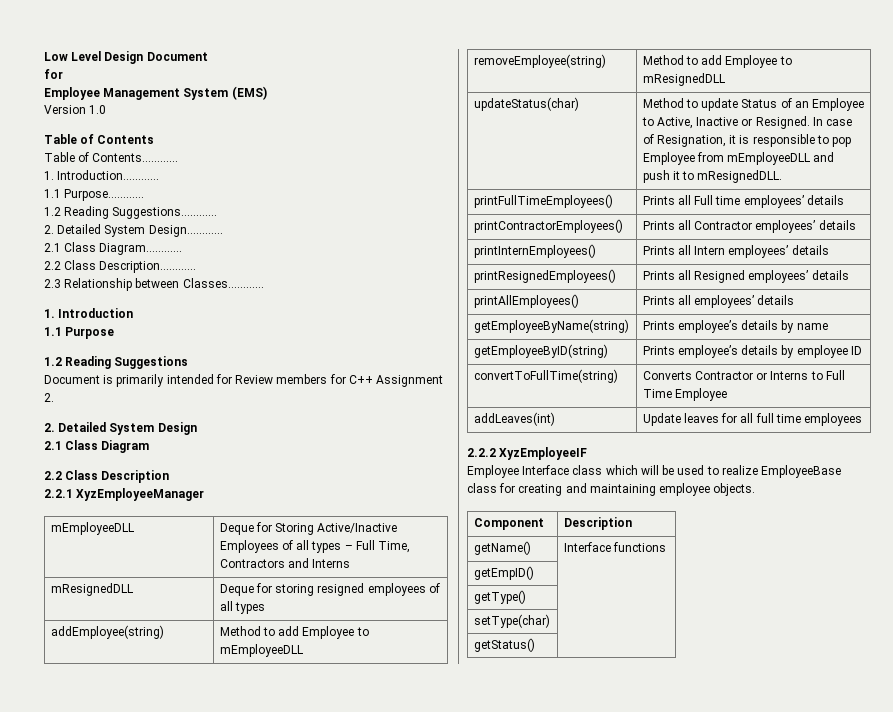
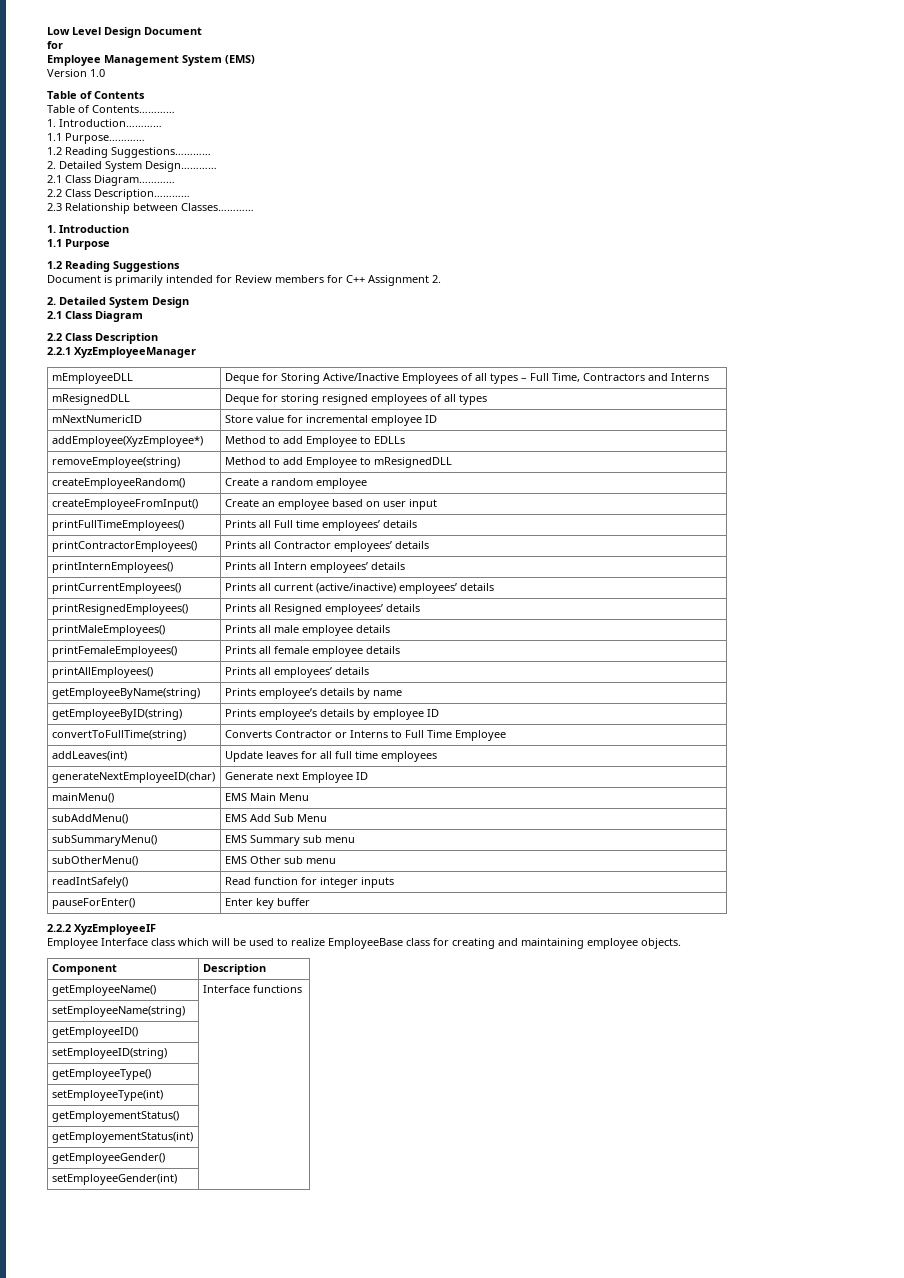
- addEmployee(string) | Method to add Employee to mEmployeeDLL
+ mNextNumericID | Store value for incremental employee ID
+ addEmployee(XyzEmployee*) | Method to add Employee to EDLLs
- updateStatus(char) | Method to update Status of an Employee to Active, Inactive or Resigned. In case of Resignation, it is responsible to pop Employee from mEmployeeDLL and push it to mResignedDLL.
+ createEmployeeRandom() | Create a random employee
+ createEmployeeFromInput() | Create an employee based on user input
+ printCurrentEmployees() | Prints all current (active/inactive) employees’ details
+ printMaleEmployees() | Prints all male employee details
+ printFemaleEmployees() | Prints all female employee details
+ generateNextEmployeeID(char) | Generate next Employee ID
+ mainMenu() | EMS Main Menu
+ subAddMenu() | EMS Add Sub Menu
+ subSummaryMenu() | EMS Summary sub menu
+ subOtherMenu() | EMS Other sub menu
+ readIntSafely() | Read function for integer inputs
+ pauseForEnter() | Enter key buffer
- getName() | Interface functions
+ getEmployeeName() | Interface functions
- getEmpID() |
- getType() |
- setType(char) |
- getStatus() |
+ setEmployeeName(string) |
+ getEmployeeID() |
+ setEmployeeID(string) |
+ getEmployeeType() |
+ setEmployeeType(int) |
+ getEmployementStatus() |
+ getEmployementStatus(int) |
+ getEmployeeGender() |
+ setEmployeeGender(int) |

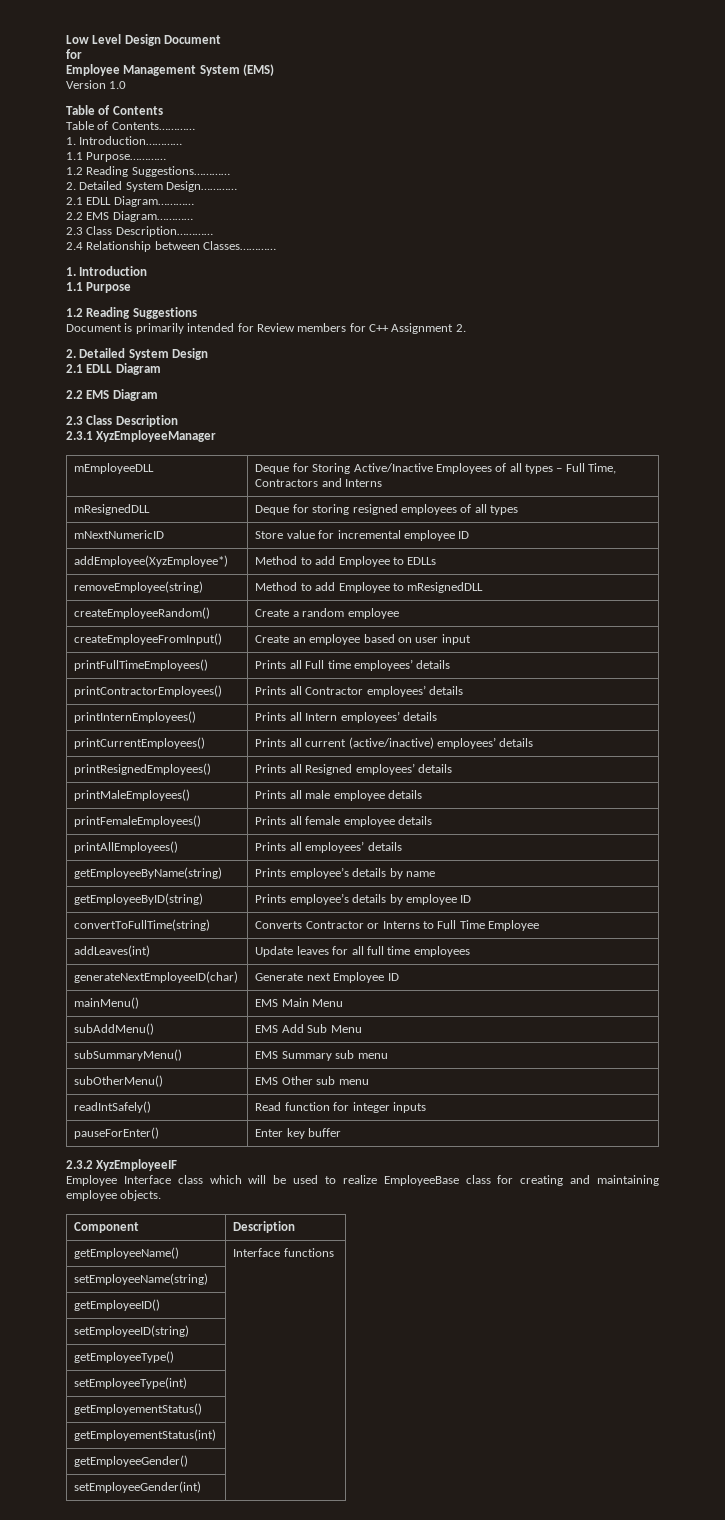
- 2.1 Class Diagram…………
+ 2.1 EDLL Diagram…………
- 2.2 Class Description…………
+ 2.2 EMS Diagram…………
+ 2.3 Class Description…………
- 2.3 Relationship between Classes…………
+ 2.4 Relationship between Classes…………
- 2.1 Class Diagram
+ 2.1 EDLL Diagram
- 2.2 Class Description
+ 2.2 EMS Diagram
+ 2.3 Class Description
- 2.2.1 XyzEmployeeManager
+ 2.3.1 XyzEmployeeManager
- 2.2.2 XyzEmployeeIF
+ 2.3.2 XyzEmployeeIF

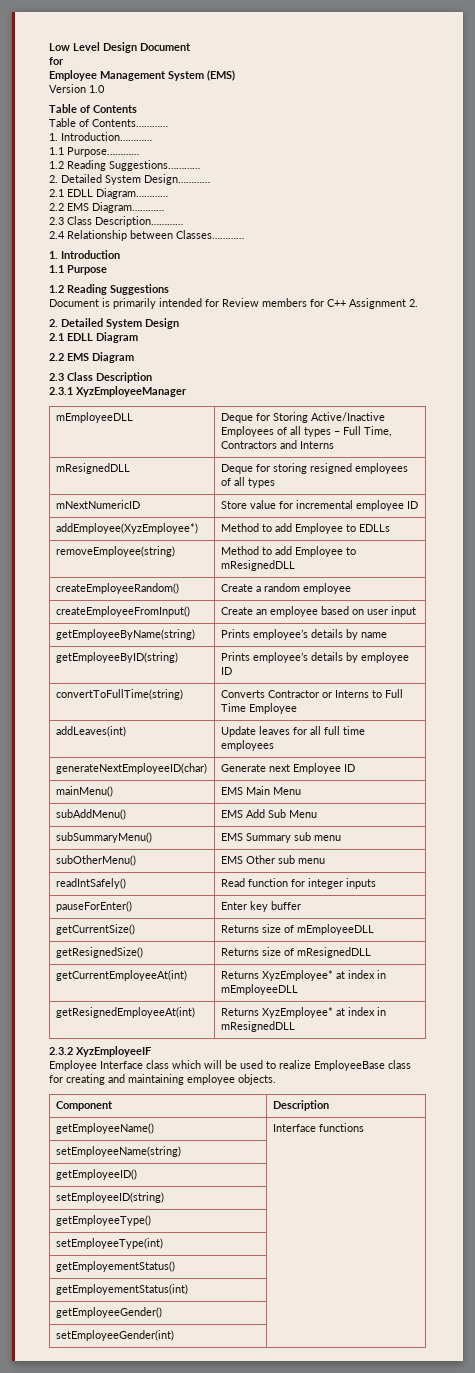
- printFullTimeEmployees() | Prints all Full time employees’ details
- printContractorEmployees() | Prints all Contractor employees’ details
- printInternEmployees() | Prints all Intern employees’ details
- printCurrentEmployees() | Prints all current (active/inactive) employees’ details
- printResignedEmployees() | Prints all Resigned employees’ details
- printMaleEmployees() | Prints all male employee details
- printFemaleEmployees() | Prints all female employee details
- printAllEmployees() | Prints all employees’ details
+ getCurrentSize() | Returns size of mEmployeeDLL
+ getResignedSize() | Returns size of mResignedDLL
+ getCurrentEmployeeAt(int) | Returns XyzEmployee* at index in mEmployeeDLL
+ getResignedEmployeeAt(int) | Returns XyzEmployee* at index in mResignedDLL

